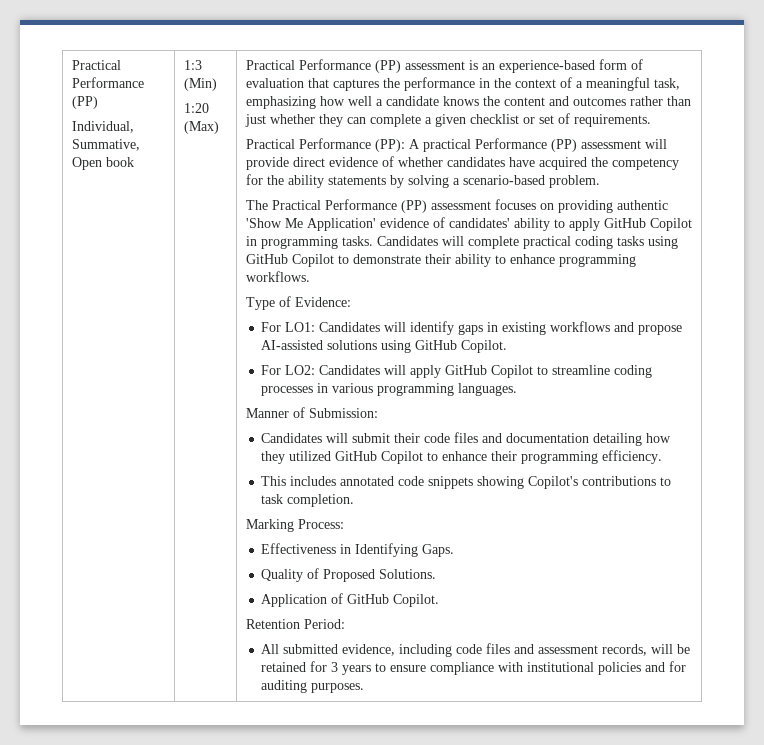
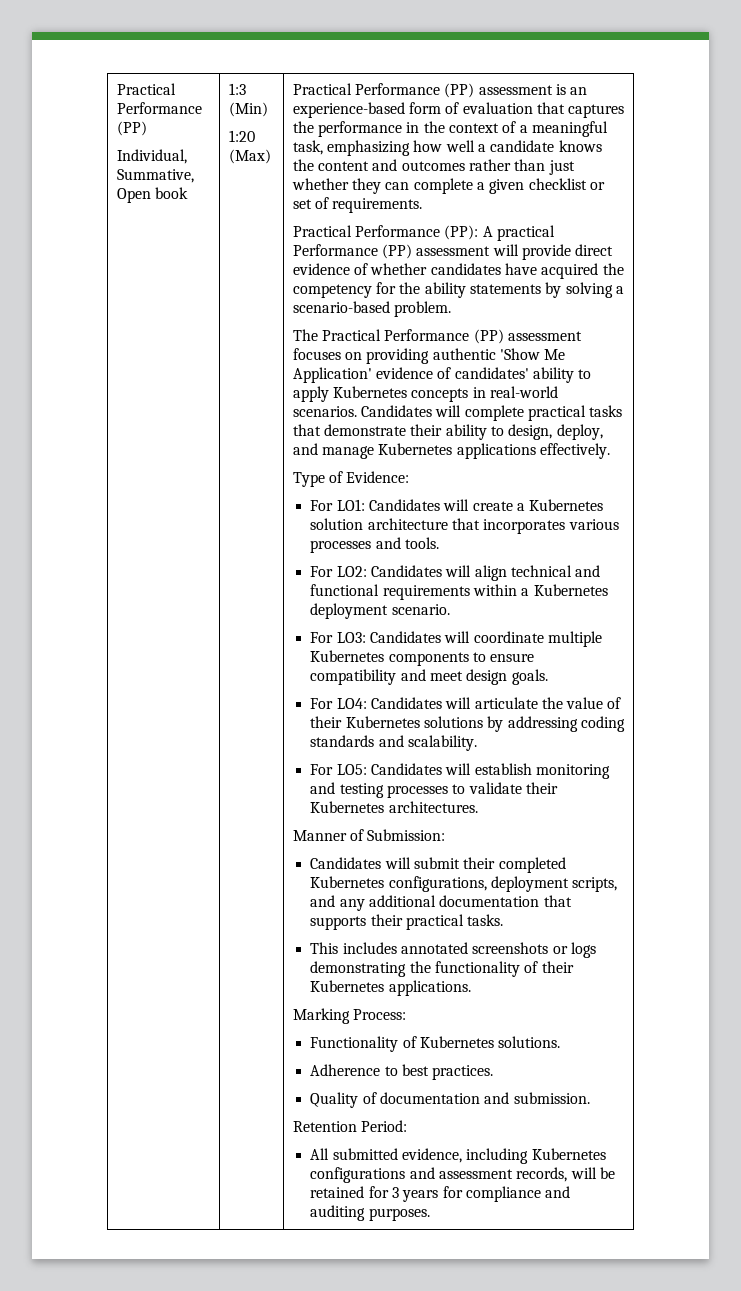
- The Practical Performance (PP) assessment focuses on providing authentic 'Show Me Application' evidence of candidates' ability to apply GitHub Copilot in programming tasks. Candidates will complete practical coding tasks using GitHub Copilot to demonstrate their ability to enhance programming workflows.
+ The Practical Performance (PP) assessment focuses on providing authentic 'Show Me Application' evidence of candidates' ability to apply Kubernetes concepts in real-world scenarios. Candidates will complete practical tasks that demonstrate their ability to design, deploy, and manage Kubernetes applications effectively.
- For LO1: Candidates will identify gaps in existing workflows and propose AI-assisted solutions using GitHub Copilot.
- For LO2: Candidates will apply GitHub Copilot to streamline coding processes in various programming languages.
+ For LO1: Candidates will create a Kubernetes solution architecture that incorporates various processes and tools.
+ For LO2: Candidates will align technical and functional requirements within a Kubernetes deployment scenario.
+ For LO3: Candidates will coordinate multiple Kubernetes components to ensure compatibility and meet design goals.
+ For LO4: Candidates will articulate the value of their Kubernetes solutions by addressing coding standards and scalability.
+ For LO5: Candidates will establish monitoring and testing processes to validate their Kubernetes architectures.
- Candidates will submit their code files and documentation detailing how they utilized GitHub Copilot to enhance their programming efficiency.
- This includes annotated code snippets showing Copilot's contributions to task completion.
+ Candidates will submit their completed Kubernetes configurations, deployment scripts, and any additional documentation that supports their practical tasks.
+ This includes annotated screenshots or logs demonstrating the functionality of their Kubernetes applications.
  Marking Process:
- Effectiveness in Identifying Gaps.
- Quality of Proposed Solutions.
- Application of GitHub Copilot.
+ Functionality of Kubernetes solutions.
+ Adherence to best practices.
+ Quality of documentation and submission.
- All submitted evidence, including code files and assessment records, will be retained for 3 years to ensure compliance with institutional policies and for auditing purposes.
+ All submitted evidence, including Kubernetes configurations and assessment records, will be retained for 3 years for compliance and auditing purposes.

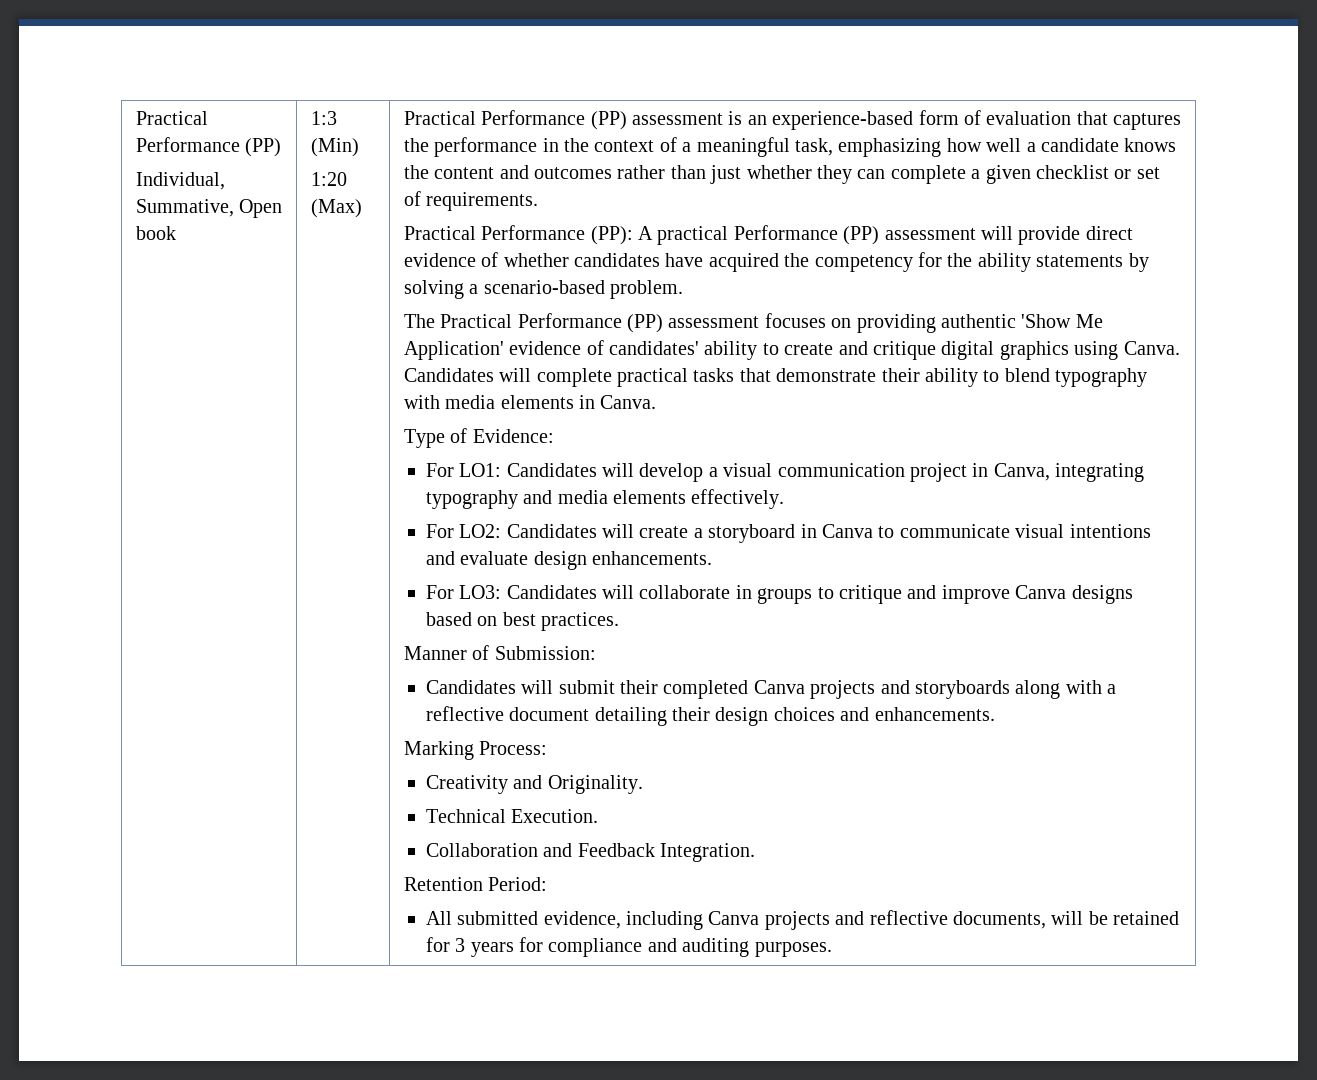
- The Practical Performance (PP) assessment focuses on providing authentic 'Show Me Application' evidence of candidates' ability to apply Kubernetes concepts in real-world scenarios.
+ The Practical Performance (PP) assessment focuses on providing authentic 'Show Me Application' evidence of candidates' ability to create and critique digital graphics using Canva.
- Candidates will complete practical tasks that demonstrate their ability to design, deploy, and manage Kubernetes applications effectively.
+ Candidates will complete practical tasks that demonstrate their ability to blend typography with media elements in Canva.
- For LO1: Candidates will create a Kubernetes solution architecture that incorporates various processes and tools.
- For LO2: Candidates will align technical and functional requirements within a Kubernetes deployment scenario.
- For LO3: Candidates will coordinate multiple Kubernetes components to ensure compatibility and meet design goals.
- For LO4: Candidates will articulate the value of their Kubernetes solutions by addressing coding standards and scalability.
- For LO5: Candidates will establish monitoring and testing processes to validate their Kubernetes architectures.
+ For LO1: Candidates will develop a visual communication project in Canva, integrating typography and media elements effectively.
+ For LO2: Candidates will create a storyboard in Canva to communicate visual intentions and evaluate design enhancements.
+ For LO3: Candidates will collaborate in groups to critique and improve Canva designs based on best practices.
- Candidates will submit their completed Kubernetes configurations, deployment scripts, and any additional documentation that supports their practical tasks.
- This includes annotated screenshots or logs demonstrating the functionality of their Kubernetes applications.
+ Candidates will submit their completed Canva projects and storyboards along with a reflective document detailing their design choices and enhancements.
  Marking Process:
- Functionality of Kubernetes solutions.
- Adherence to best practices.
- Quality of documentation and submission.
+ Creativity and Originality.
+ Technical Execution.
+ Collaboration and Feedback Integration.
- All submitted evidence, including Kubernetes configurations and assessment records, will be retained for 3 years for compliance and auditing purposes.
+ All submitted evidence, including Canva projects and reflective documents, will be retained for 3 years for compliance and auditing purposes.

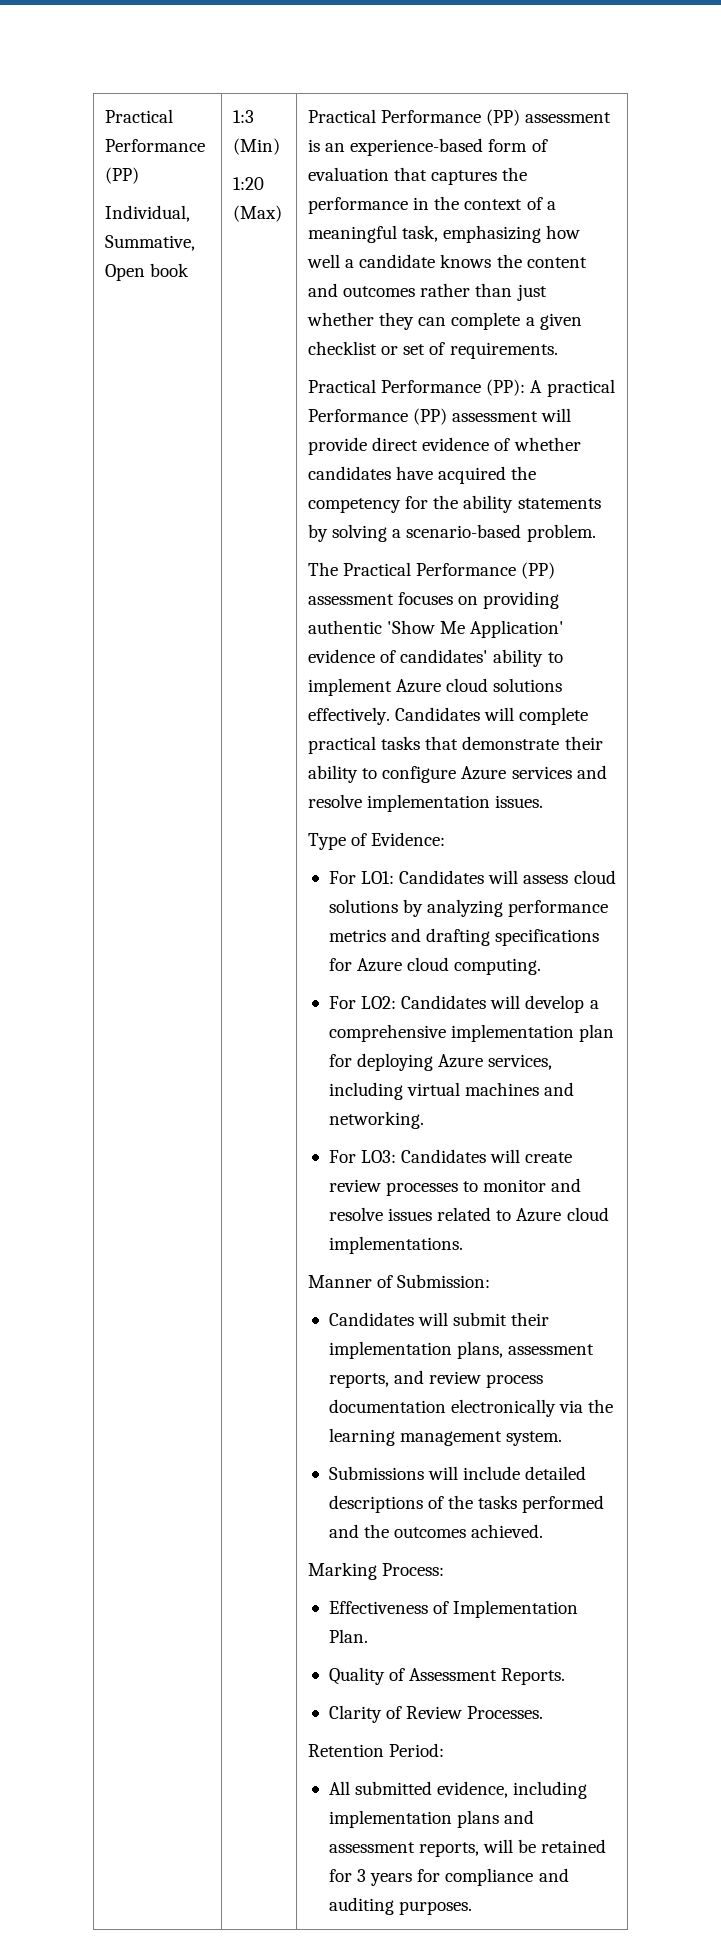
- The Practical Performance (PP) assessment focuses on providing authentic 'Show Me Application' evidence of candidates' ability to create and critique digital graphics using Canva.
+ The Practical Performance (PP) assessment focuses on providing authentic 'Show Me Application' evidence of candidates' ability to implement Azure cloud solutions effectively.
- Candidates will complete practical tasks that demonstrate their ability to blend typography with media elements in Canva.
+ Candidates will complete practical tasks that demonstrate their ability to configure Azure services and resolve implementation issues.
- For LO1: Candidates will develop a visual communication project in Canva, integrating typography and media elements effectively.
- For LO2: Candidates will create a storyboard in Canva to communicate visual intentions and evaluate design enhancements.
- For LO3: Candidates will collaborate in groups to critique and improve Canva designs based on best practices.
+ For LO1: Candidates will assess cloud solutions by analyzing performance metrics and drafting specifications for Azure cloud computing.
+ For LO2: Candidates will develop a comprehensive implementation plan for deploying Azure services, including virtual machines and networking.
+ For LO3: Candidates will create review processes to monitor and resolve issues related to Azure cloud implementations.
- Candidates will submit their completed Canva projects and storyboards along with a reflective document detailing their design choices and enhancements.
+ Candidates will submit their implementation plans, assessment reports, and review process documentation electronically via the learning management system.
+ Submissions will include detailed descriptions of the tasks performed and the outcomes achieved.
  Marking Process:
- Creativity and Originality.
- Technical Execution.
- Collaboration and Feedback Integration.
+ Effectiveness of Implementation Plan.
+ Quality of Assessment Reports.
+ Clarity of Review Processes.
- All submitted evidence, including Canva projects and reflective documents, will be retained for 3 years for compliance and auditing purposes.
+ All submitted evidence, including implementation plans and assessment reports, will be retained for 3 years for compliance and auditing purposes.

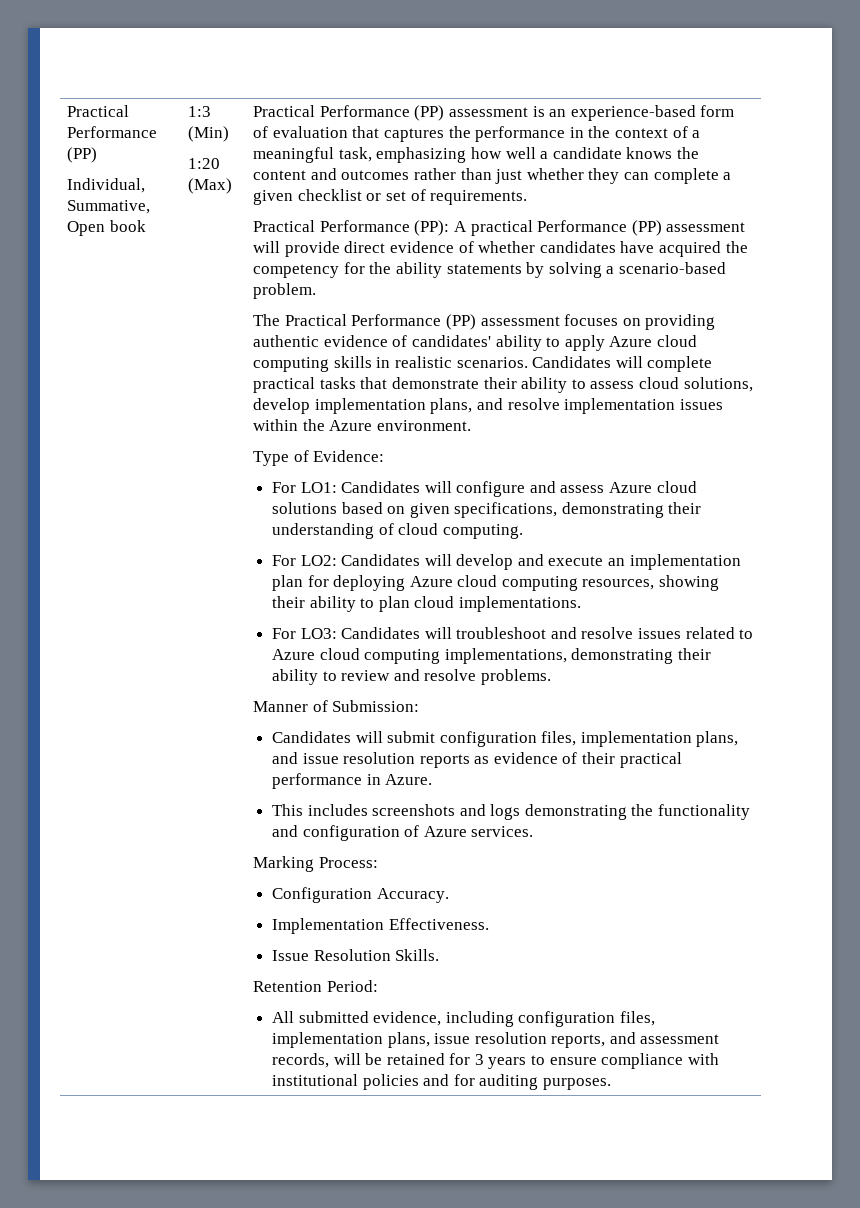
- The Practical Performance (PP) assessment focuses on providing authentic 'Show Me Application' evidence of candidates' ability to implement Azure cloud solutions effectively.
+ The Practical Performance (PP) assessment focuses on providing authentic evidence of candidates' ability to apply Azure cloud computing skills in realistic scenarios.
- Candidates will complete practical tasks that demonstrate their ability to configure Azure services and resolve implementation issues.
+ Candidates will complete practical tasks that demonstrate their ability to assess cloud solutions, develop implementation plans, and resolve implementation issues within the Azure environment.
- For LO1: Candidates will assess cloud solutions by analyzing performance metrics and drafting specifications for Azure cloud computing.
+ For LO1: Candidates will configure and assess Azure cloud solutions based on given specifications, demonstrating their understanding of cloud computing.
- For LO2: Candidates will develop a comprehensive implementation plan for deploying Azure services, including virtual machines and networking.
+ For LO2: Candidates will develop and execute an implementation plan for deploying Azure cloud computing resources, showing their ability to plan cloud implementations.
- For LO3: Candidates will create review processes to monitor and resolve issues related to Azure cloud implementations.
+ For LO3: Candidates will troubleshoot and resolve issues related to Azure cloud computing implementations, demonstrating their ability to review and resolve problems.
- Candidates will submit their implementation plans, assessment reports, and review process documentation electronically via the learning management system.
- Submissions will include detailed descriptions of the tasks performed and the outcomes achieved.
+ Candidates will submit configuration files, implementation plans, and issue resolution reports as evidence of their practical performance in Azure.
+ This includes screenshots and logs demonstrating the functionality and configuration of Azure services.
  Marking Process:
- Effectiveness of Implementation Plan.
- Quality of Assessment Reports.
- Clarity of Review Processes.
+ Configuration Accuracy.
+ Implementation Effectiveness.
+ Issue Resolution Skills.
- All submitted evidence, including implementation plans and assessment reports, will be retained for 3 years for compliance and auditing purposes.
+ All submitted evidence, including configuration files, implementation plans, issue resolution reports, and assessment records, will be retained for 3 years to ensure compliance with institutional policies and for auditing purposes.

